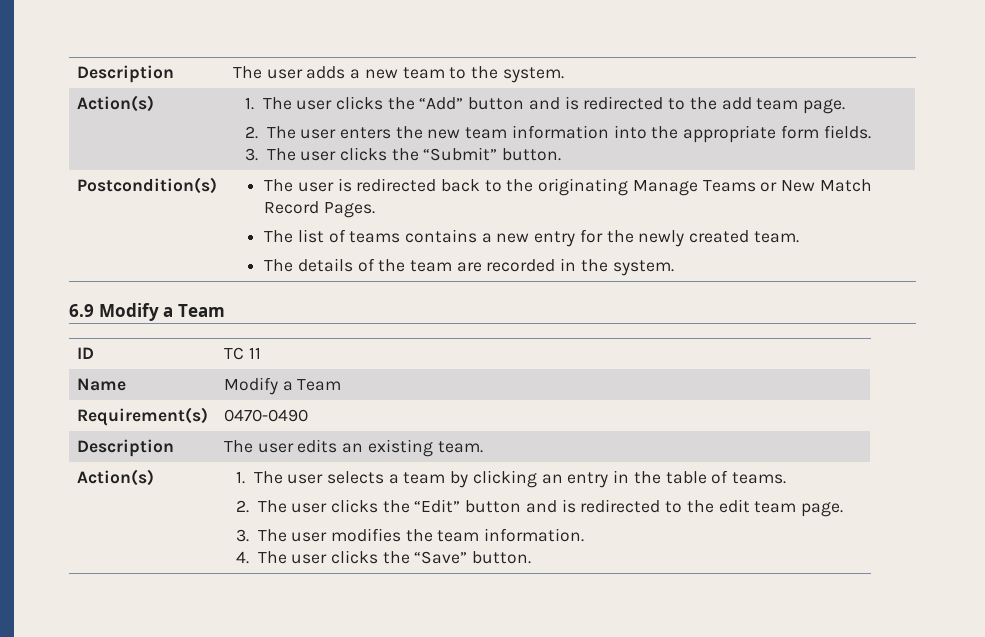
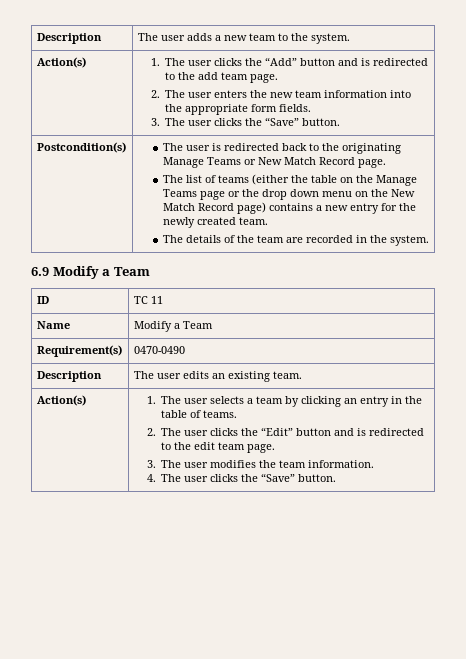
  Action(s) | 1. The user clicks the “Add” button and is redirected to the add team page.
  2. The user enters the new team information into the appropriate form fields.
- 3. The user clicks the “Submit” button.
+ 3. The user clicks the “Save” button.
- The user is redirected back to the originating Manage Teams or New Match Record Pages.
+ The user is redirected back to the originating Manage Teams or New Match Record page.
- The list of teams contains a new entry for the newly created team.
+ The list of teams (either the table on the Manage Teams page or the drop down menu on the New Match Record page) contains a new entry for the newly created team.

